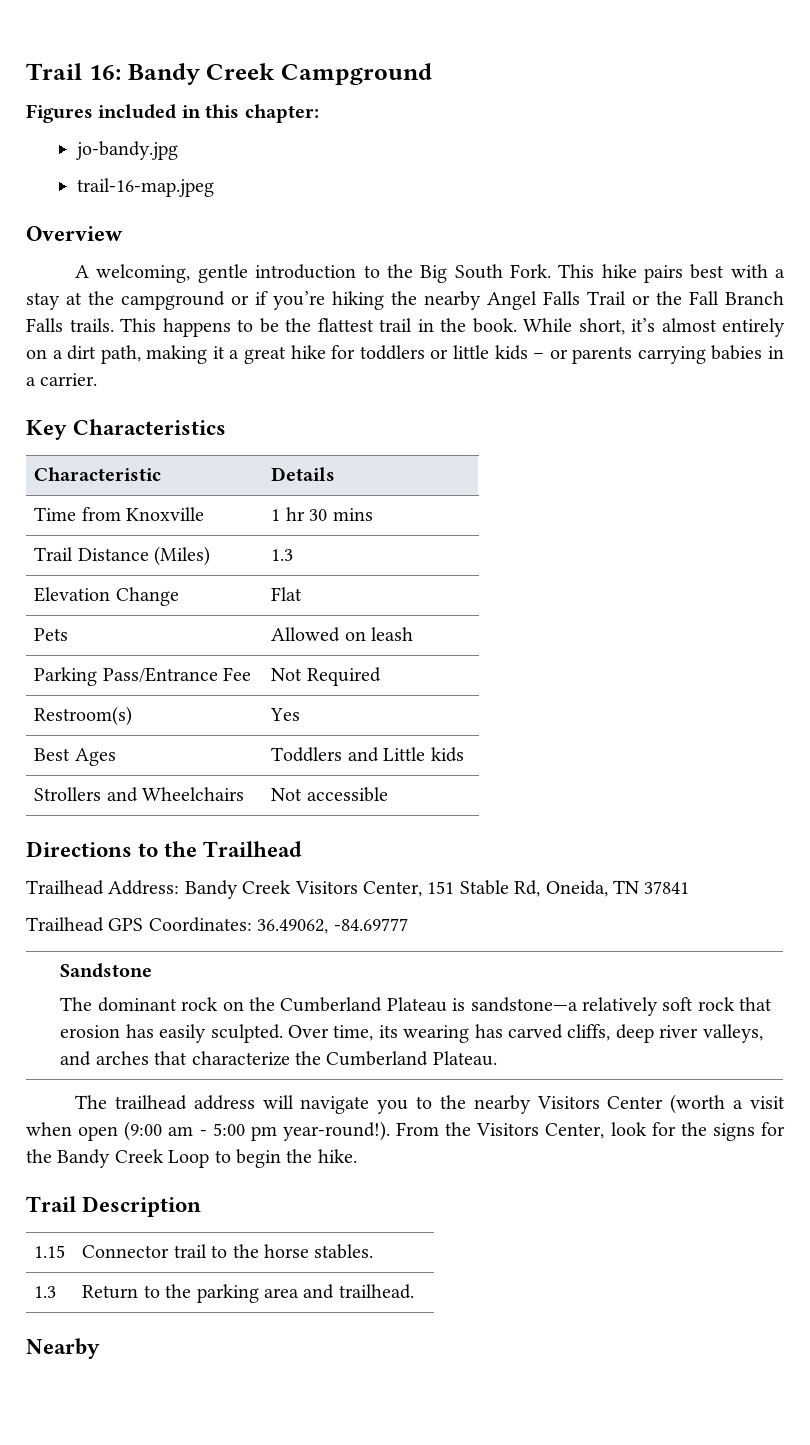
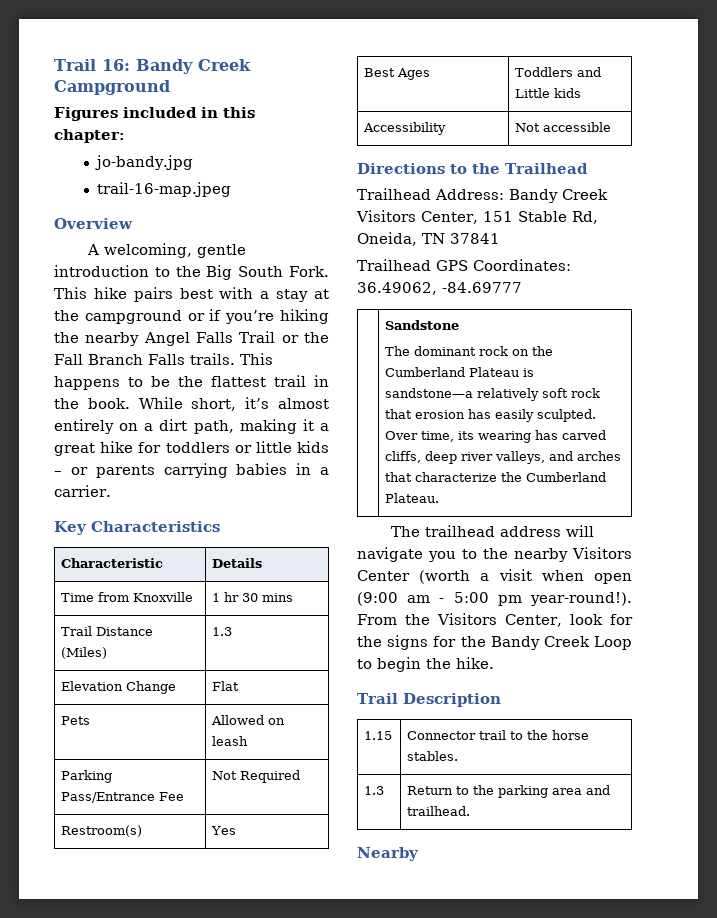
- Strollers and Wheelchairs | Not accessible
+ Accessibility | Not accessible

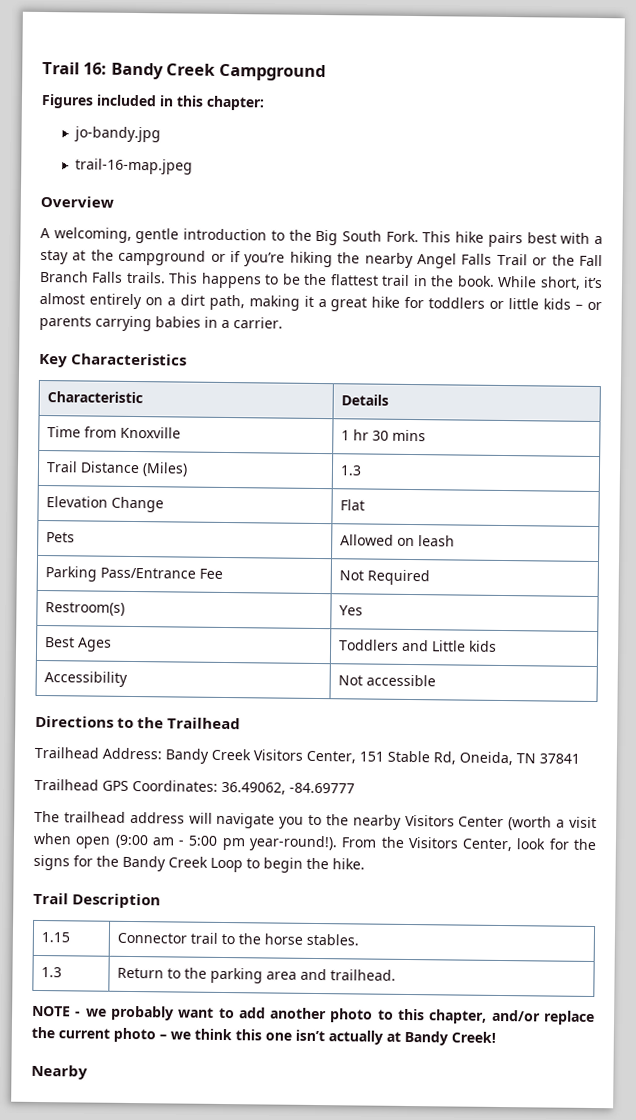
- | Sandstone
- The dominant rock on the Cumberland Plateau is sandstone—a relatively soft rock that erosion has easily sculpted. Over time, its wearing has carved cliffs, deep river valleys, and arches that characterize the Cumberland Plateau.
+ NOTE - we probably want to add another photo to this chapter, and/or replace the current photo – we think this one isn’t actually at Bandy Creek!

